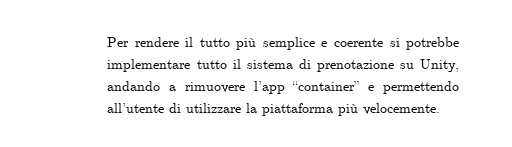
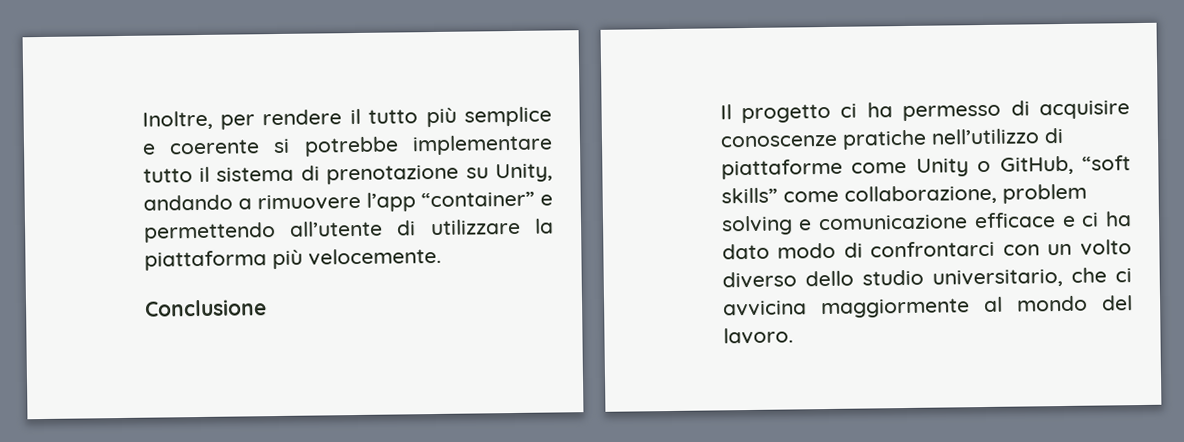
- Per rendere il tutto più semplice e coerente si potrebbe implementare tutto il sistema di prenotazione su Unity, andando a rimuovere l’app “container” e permettendo all’utente di utilizzare la piattaforma più velocemente.
+ Inoltre, per rendere il tutto più semplice e coerente si potrebbe implementare tutto il sistema di prenotazione su Unity, andando a rimuovere l’app “container” e permettendo all’utente di utilizzare la piattaforma più velocemente.
+ Conclusione
+ Il progetto ci ha permesso di acquisire conoscenze pratiche nell’utilizzo di piattaforme come Unity o GitHub, “soft skills” come collaborazione, problem solving e comunicazione efficace e ci ha dato modo di confrontarci con un volto diverso dello studio universitario, che ci avvicina maggiormente al mondo del lavoro.

